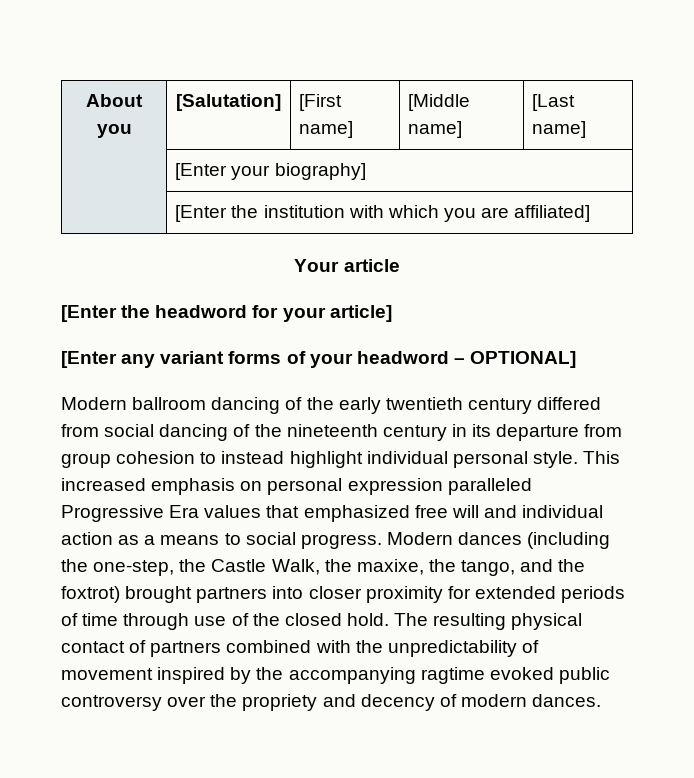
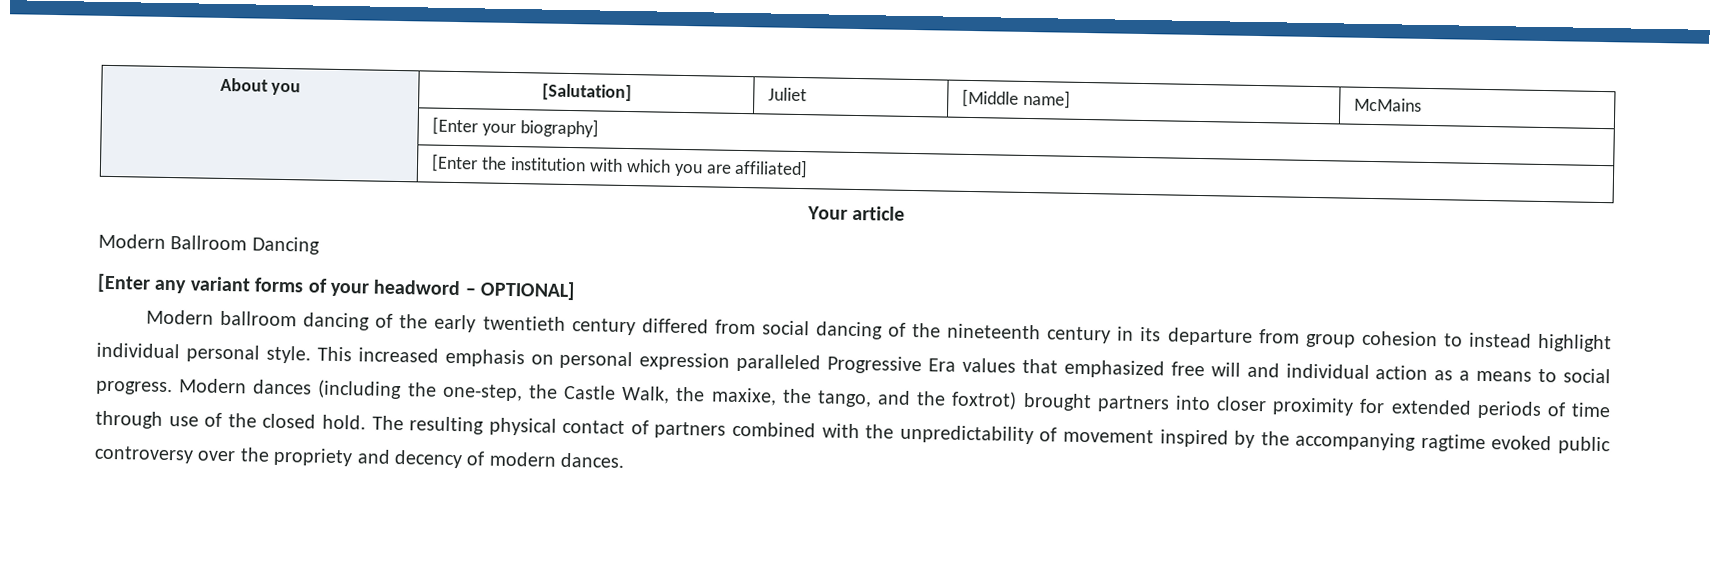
- About you | [Salutation] | [First name] | [Middle name] | [Last name]
+ About you | [Salutation] | Juliet | [Middle name] | McMains
- [Enter the headword for your article]
+ Modern Ballroom Dancing

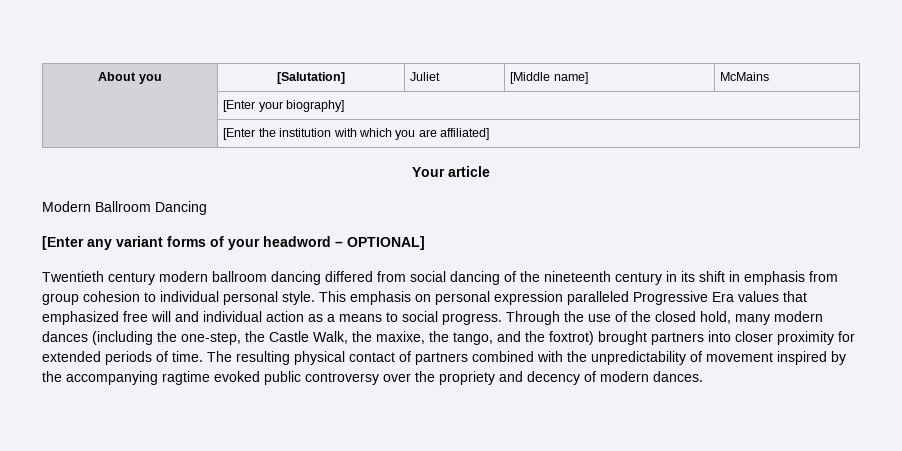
- Modern ballroom dancing of the early twentieth century differed from social dancing of the nineteenth century in its departure from group cohesion to instead highlight individual personal style.
+ Twentieth century modern ballroom dancing differed from social dancing of the nineteenth century in its shift in emphasis from group cohesion to individual personal style.
- This increased emphasis on personal expression paralleled Progressive Era values that emphasized free will and individual action as a means to social progress.
+ This emphasis on personal expression paralleled Progressive Era values that emphasized free will and individual action as a means to social progress.
- Modern dances (including the one-step, the Castle Walk, the maxixe, the tango, and the foxtrot) brought partners into closer proximity for extended periods of time through use of the closed hold.
+ Through the use of the closed hold, many modern dances (including the one-step, the Castle Walk, the maxixe, the tango, and the foxtrot) brought partners into closer proximity for extended periods of time.

